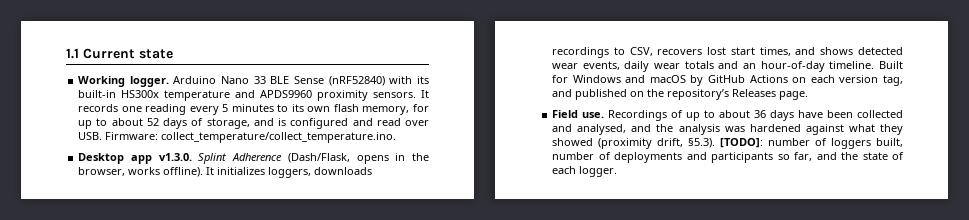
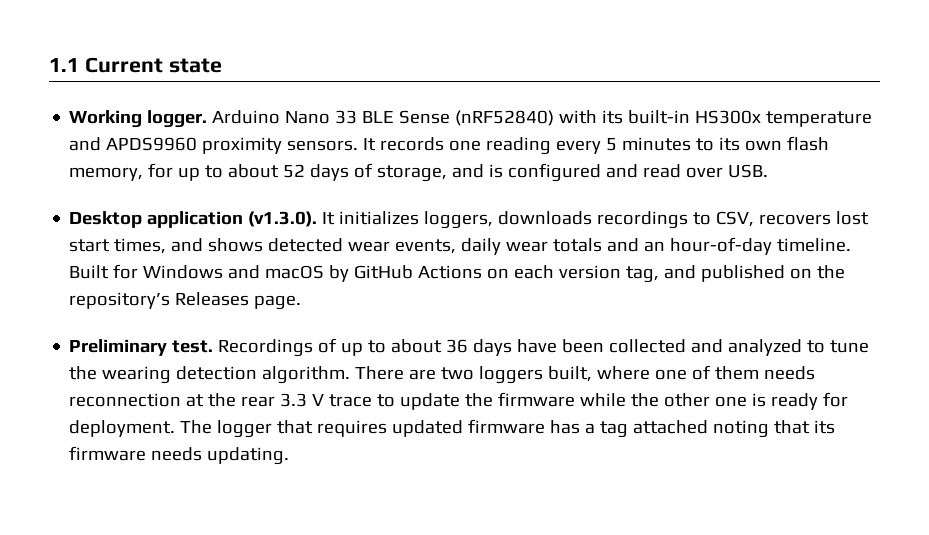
- It records one reading every 5 minutes to its own flash memory, for up to about 52 days of storage, and is configured and read over USB. Firmware: collect_temperature/collect_temperature.ino.
+ It records one reading every 5 minutes to its own flash memory, for up to about 52 days of storage, and is configured and read over USB.
- Desktop app v1.3.0. Splint Adherence (Dash/Flask, opens in the browser, works offline). It initializes loggers, downloads recordings to CSV, recovers lost start times, and shows detected wear events, daily wear totals and an hour-of-day timeline.
+ Desktop application (v1.3.0). It initializes loggers, downloads recordings to CSV, recovers lost start times, and shows detected wear events, daily wear totals and an hour-of-day timeline.
- Field use.
+ Preliminary test.
- Recordings of up to about 36 days have been collected and analysed, and the analysis was hardened against what they showed (proximity drift, §5.3). [TODO]: number of loggers built, number of deployments and participants so far, and the state of each logger.
+ Recordings of up to about 36 days have been collected and analyzed to tune the wearing detection algorithm. There are two loggers built, where one of them needs reconnection at the rear 3.3 V trace to update the firmware while the other one is ready for deployment. The logger that requires updated firmware has a tag attached noting that its firmware needs updating.

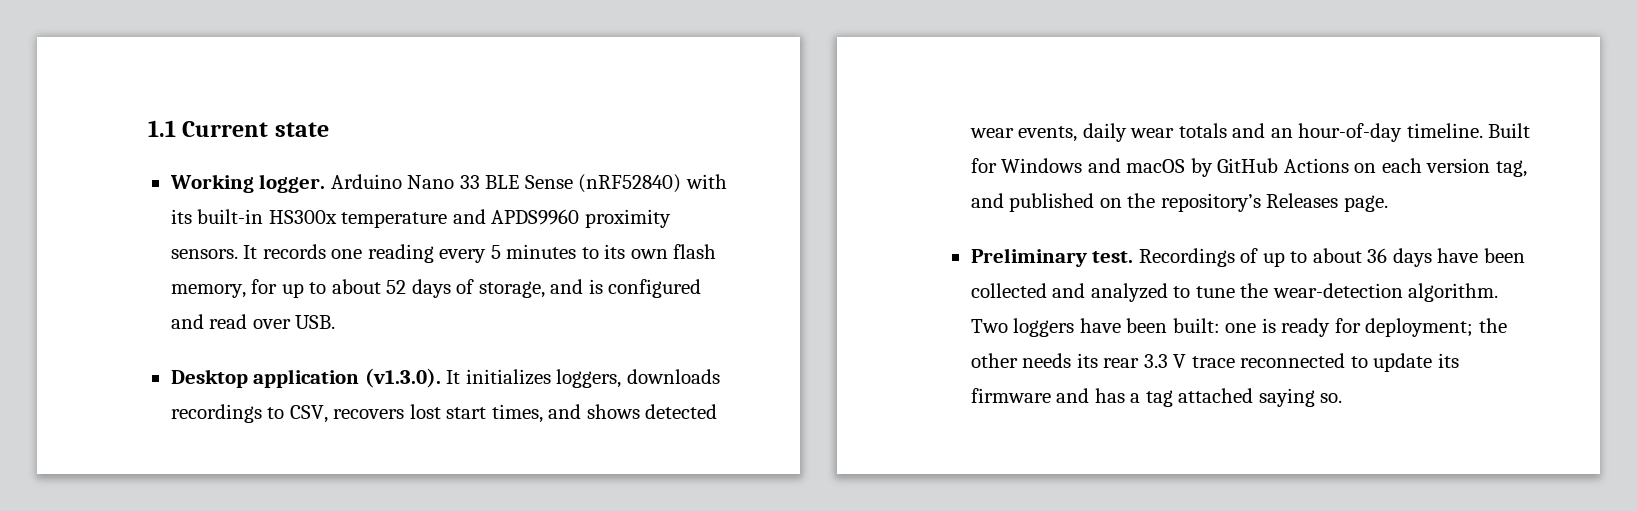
- Recordings of up to about 36 days have been collected and analyzed to tune the wearing detection algorithm. There are two loggers built, where one of them needs reconnection at the rear 3.3 V trace to update the firmware while the other one is ready for deployment. The logger that requires updated firmware has a tag attached noting that its firmware needs updating.
+ Recordings of up to about 36 days have been collected and analyzed to tune the wear-detection algorithm. Two loggers have been built: one is ready for deployment; the other needs its rear 3.3 V trace reconnected to update its firmware and has a tag attached saying so.

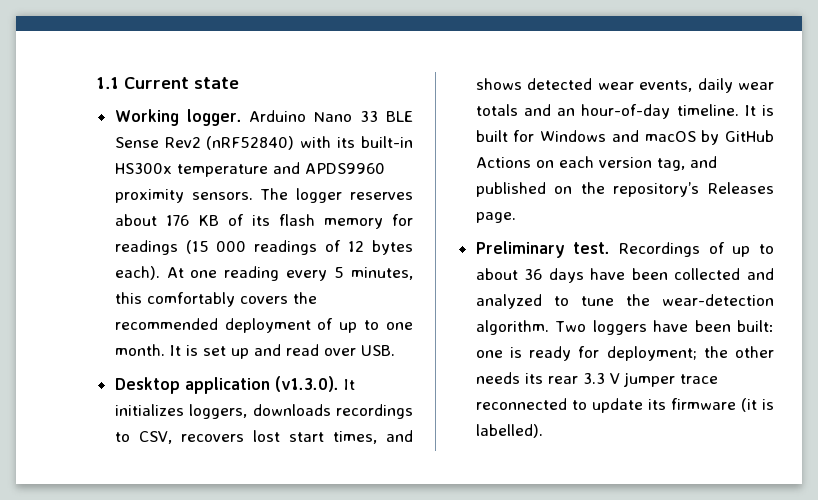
- Arduino Nano 33 BLE Sense (nRF52840) with its built-in HS300x temperature and APDS9960 proximity sensors.
+ Arduino Nano 33 BLE Sense Rev2 (nRF52840) with its built-in HS300x temperature and APDS9960 proximity sensors.
- It records one reading every 5 minutes to its own flash memory, for up to about 52 days of storage, and is configured and read over USB.
+ The logger reserves about 176 KB of its flash memory for readings (15 000 readings of 12 bytes each). At one reading every 5 minutes, this comfortably covers the recommended deployment of up to one month. It is set up and read over USB.
- Built for Windows and macOS by GitHub Actions on each version tag, and published on the repository’s Releases page.
+ It is built for Windows and macOS by GitHub Actions on each version tag, and published on the repository’s Releases page.
- Two loggers have been built: one is ready for deployment; the other needs its rear 3.3 V trace reconnected to update its firmware and has a tag attached saying so.
+ Two loggers have been built: one is ready for deployment; the other needs its rear 3.3 V jumper trace reconnected to update its firmware (it is labelled).

